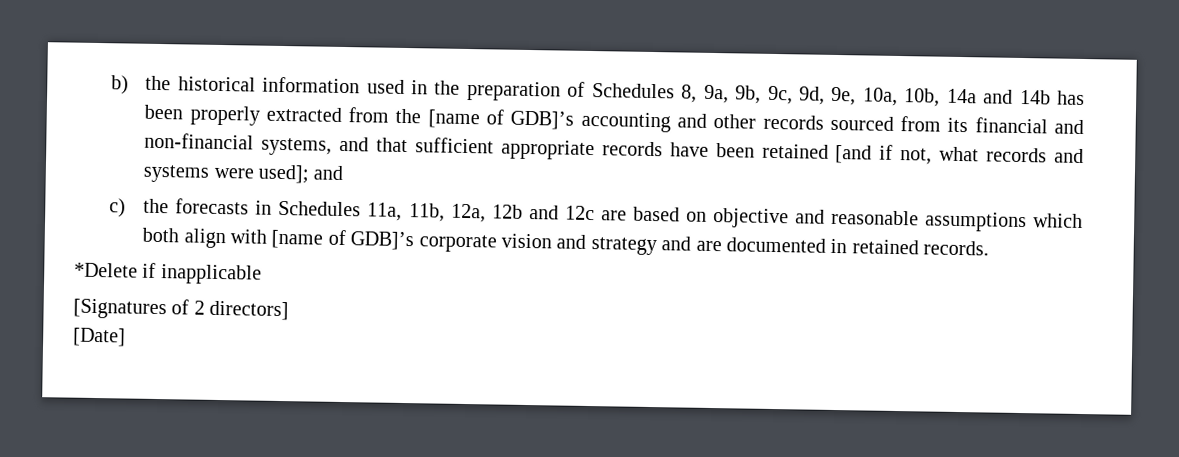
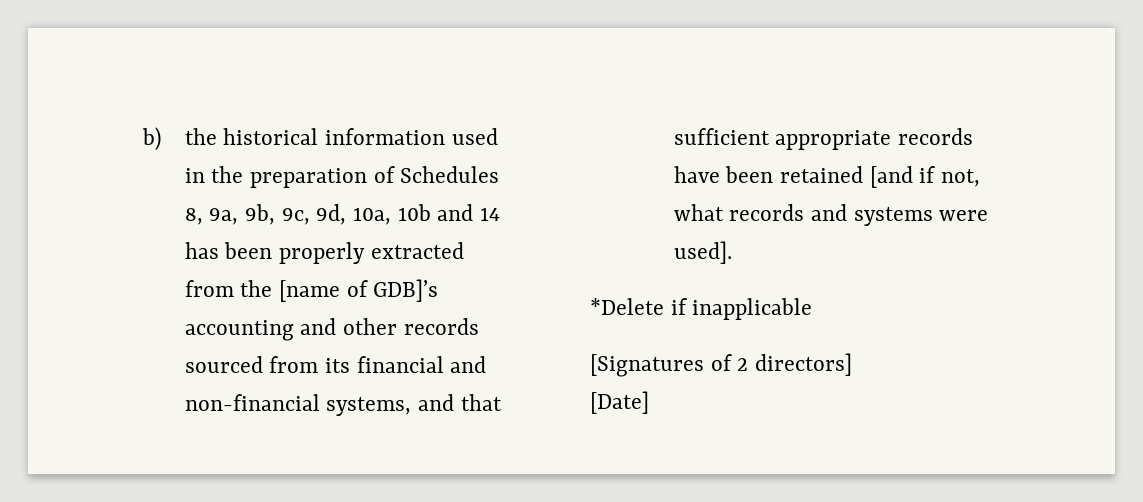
- b) the historical information used in the preparation of Schedules 8, 9a, 9b, 9c, 9d, 9e, 10a, 10b, 14a and 14b has been properly extracted from the [name of GDB]’s accounting and other records sourced from its financial and non-financial systems, and that sufficient appropriate records have been retained [and if not, what records and systems were used]; and
- c) the forecasts in Schedules 11a, 11b, 12a, 12b and 12c are based on objective and reasonable assumptions which both align with [name of GDB]’s corporate vision and strategy and are documented in retained records.
+ b) the historical information used in the preparation of Schedules 8, 9a, 9b, 9c, 9d, 10a, 10b and 14 has been properly extracted from the [name of GDB]’s accounting and other records sourced from its financial and non-financial systems, and that sufficient appropriate records have been retained [and if not, what records and systems were used].

